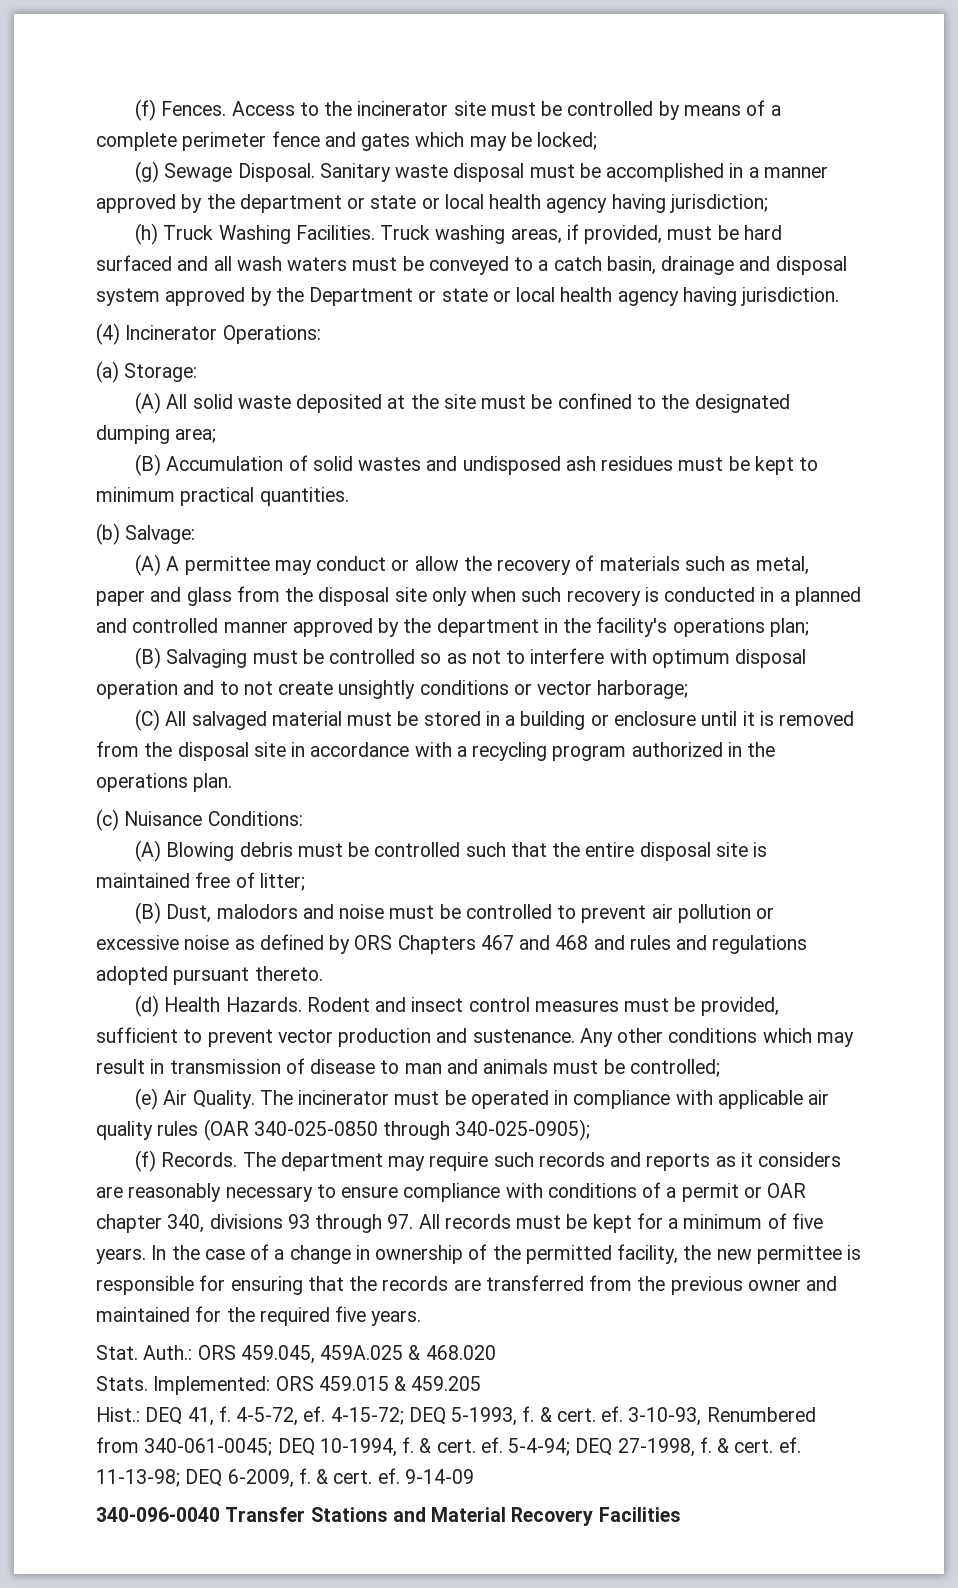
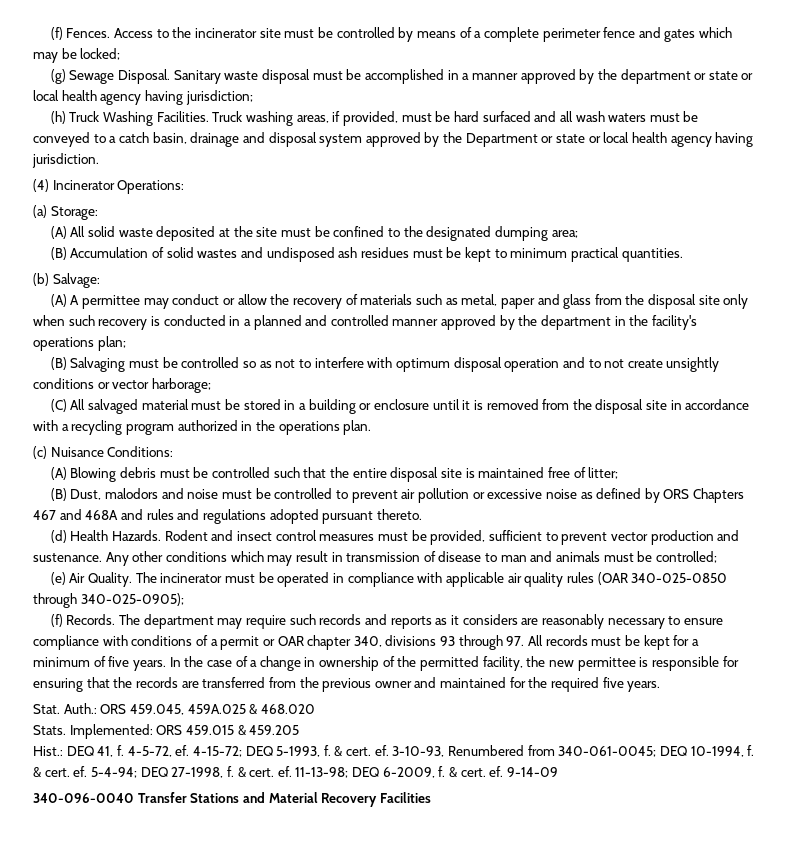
- (B) Dust, malodors and noise must be controlled to prevent air pollution or excessive noise as defined by ORS Chapters 467 and 468 and rules and regulations adopted pursuant thereto.
+ (B) Dust, malodors and noise must be controlled to prevent air pollution or excessive noise as defined by ORS Chapters 467 and 468A and rules and regulations adopted pursuant thereto.

